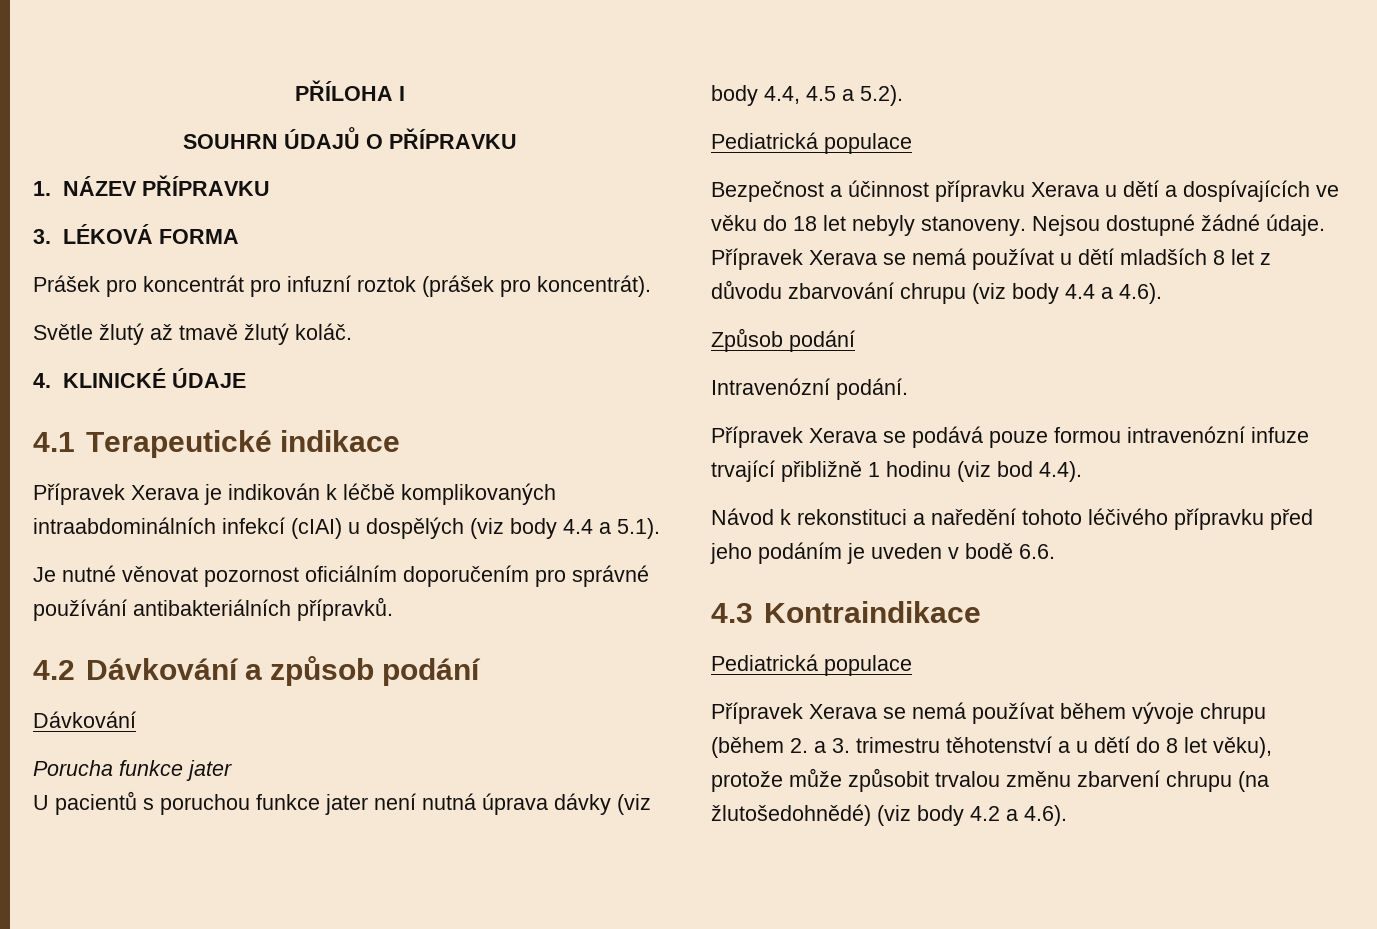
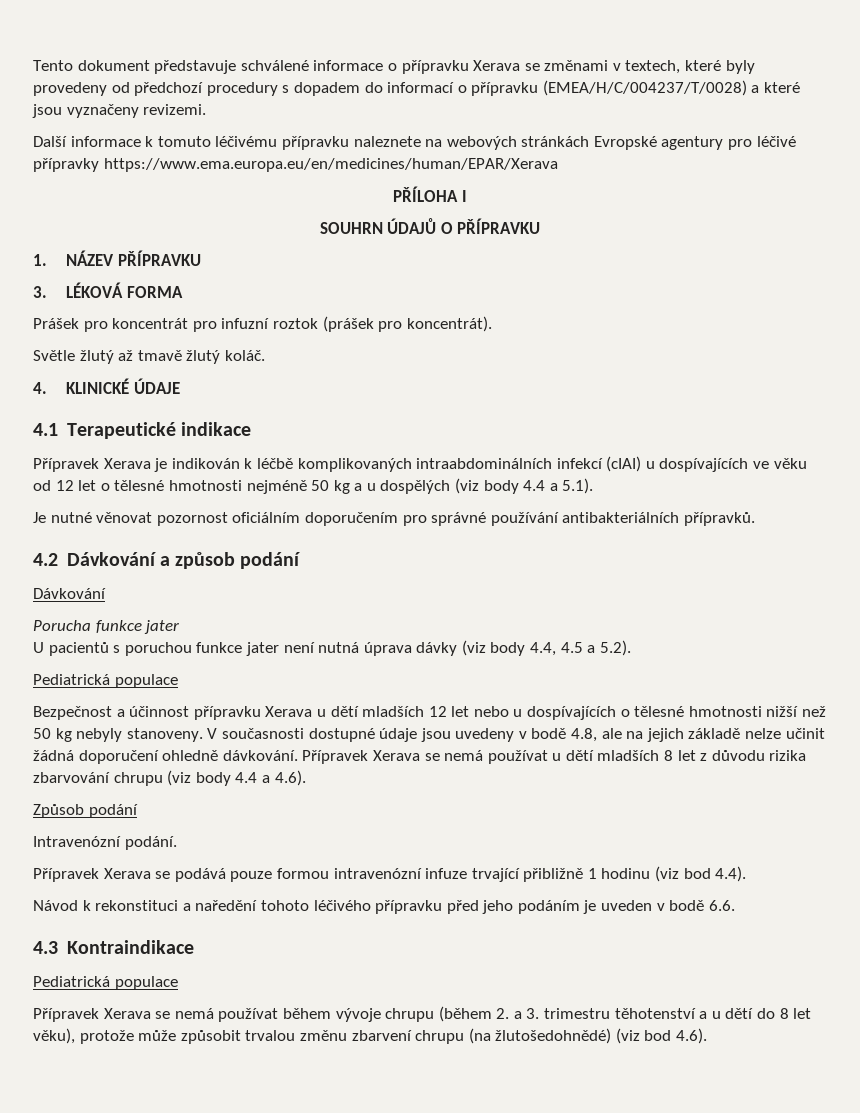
+ Tento dokument představuje schválené informace o přípravku Xerava se změnami v textech, které byly provedeny od předchozí procedury s dopadem do informací o přípravku (EMEA/H/C/004237/T/0028) a které jsou vyznačeny revizemi.
+ Další informace k tomuto léčivému přípravku naleznete na webových stránkách Evropské agentury pro léčivé přípravky https://www.ema.europa.eu/en/medicines/human/EPAR/Xerava
- Přípravek Xerava je indikován k léčbě komplikovaných intraabdominálních infekcí (cIAI) u dospělých (viz body 4.4 a 5.1).
+ Přípravek Xerava je indikován k léčbě komplikovaných intraabdominálních infekcí (cIAI) u dospívajících ve věku od 12 let o tělesné hmotnosti nejméně 50 kg a u dospělých (viz body 4.4 a 5.1).
- Bezpečnost a účinnost přípravku Xerava u dětí a dospívajících ve věku do 18 let nebyly stanoveny. Nejsou dostupné žádné údaje.
+ Bezpečnost a účinnost přípravku Xerava u dětí mladších 12 let nebo u dospívajících o tělesné hmotnosti nižší než 50 kg nebyly stanoveny. V současnosti dostupné údaje jsou uvedeny v bodě 4.8, ale na jejich základě nelze učinit žádná doporučení ohledně dávkování.
- Přípravek Xerava se nemá používat u dětí mladších 8 let z důvodu zbarvování chrupu (viz body 4.4 a 4.6).
+ Přípravek Xerava se nemá používat u dětí mladších 8 let z důvodu rizika zbarvování chrupu (viz body 4.4 a 4.6).
- Přípravek Xerava se nemá používat během vývoje chrupu (během 2. a 3. trimestru těhotenství a u dětí do 8 let věku), protože může způsobit trvalou změnu zbarvení chrupu (na žlutošedohnědé) (viz body 4.2 a 4.6).
+ Přípravek Xerava se nemá používat během vývoje chrupu (během 2. a 3. trimestru těhotenství a u dětí do 8 let věku), protože může způsobit trvalou změnu zbarvení chrupu (na žlutošedohnědé) (viz bod 4.6).

